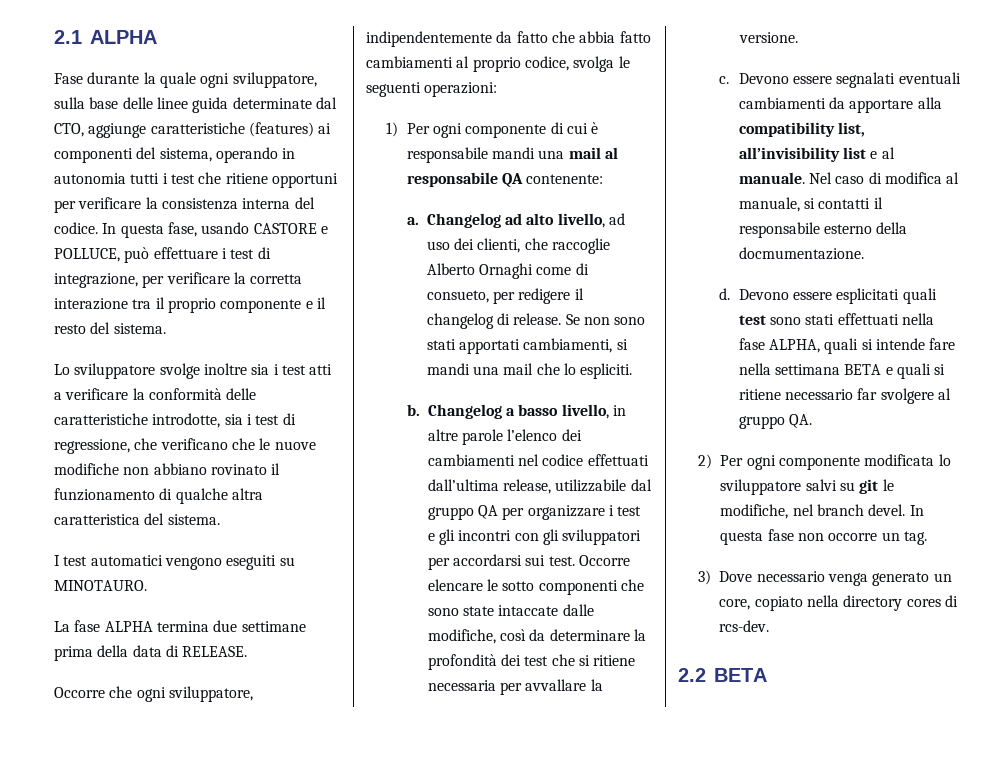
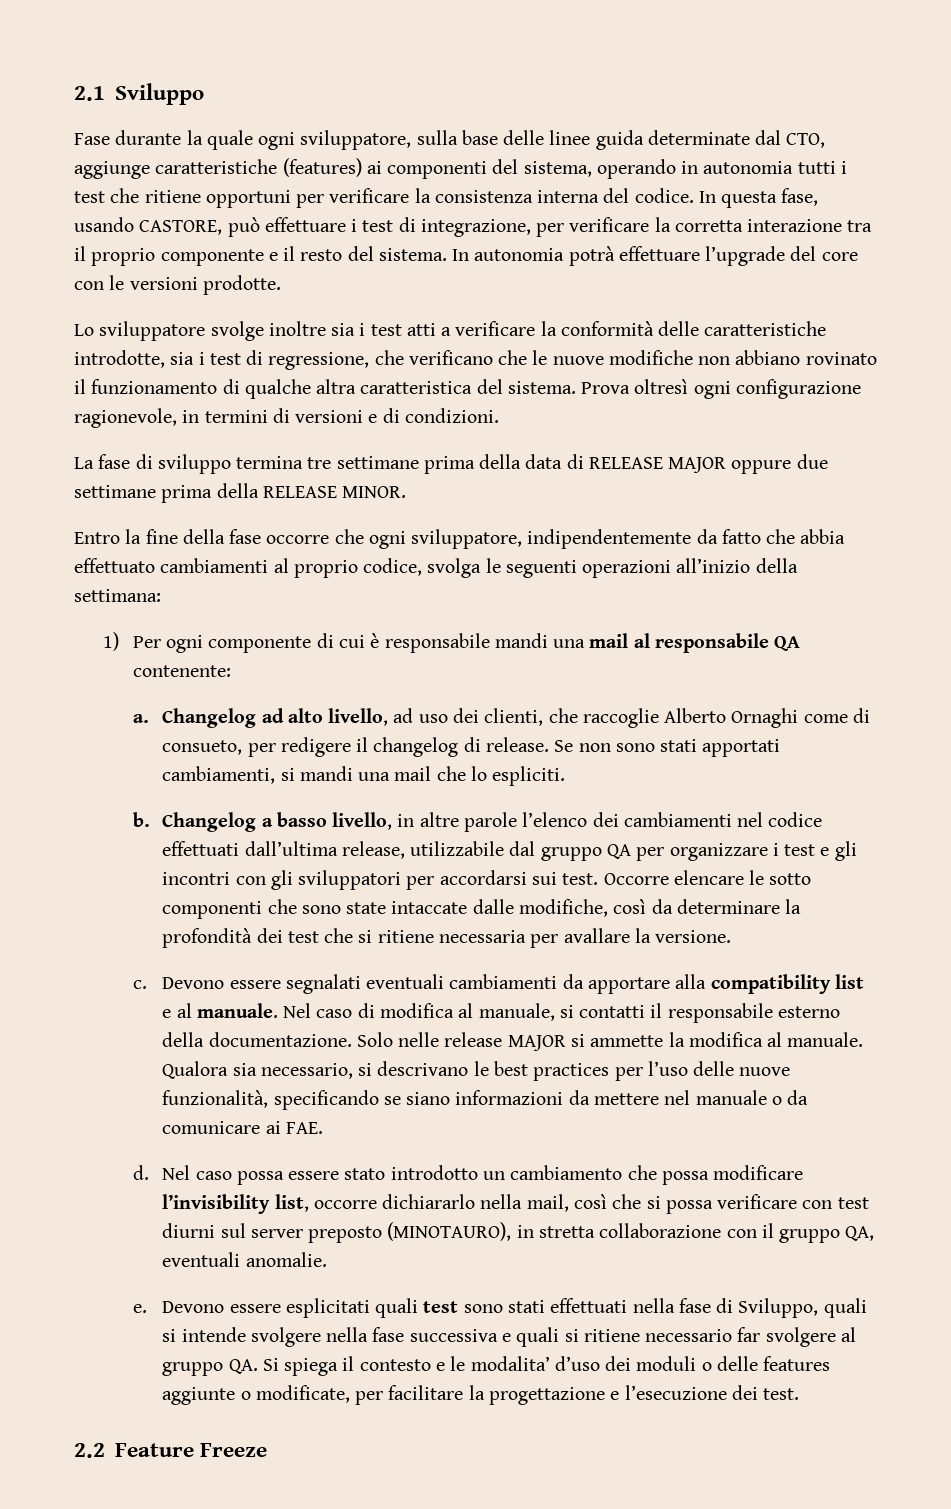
- 2.1 ALPHA
+ 2.1 Sviluppo
- In questa fase, usando CASTORE e POLLUCE, può effettuare i test di integrazione, per verificare la corretta interazione tra il proprio componente e il resto del sistema.
+ In questa fase, usando CASTORE, può effettuare i test di integrazione, per verificare la corretta interazione tra il proprio componente e il resto del sistema. In autonomia potrà effettuare l’upgrade del core con le versioni prodotte.
- Lo sviluppatore svolge inoltre sia i test atti a verificare la conformità delle caratteristiche introdotte, sia i test di regressione, che verificano che le nuove modifiche non abbiano rovinato il funzionamento di qualche altra caratteristica del sistema.
- I test automatici vengono eseguiti su MINOTAURO.
- La fase ALPHA termina due settimane prima della data di RELEASE.
- Occorre che ogni sviluppatore, indipendentemente da fatto che abbia fatto cambiamenti al proprio codice, svolga le seguenti operazioni:
+ Lo sviluppatore svolge inoltre sia i test atti a verificare la conformità delle caratteristiche introdotte, sia i test di regressione, che verificano che le nuove modifiche non abbiano rovinato il funzionamento di qualche altra caratteristica del sistema. Prova oltresì ogni configurazione ragionevole, in termini di versioni e di condizioni.
+ La fase di sviluppo termina tre settimane prima della data di RELEASE MAJOR oppure due settimane prima della RELEASE MINOR.
+ Entro la fine della fase occorre che ogni sviluppatore, indipendentemente da fatto che abbia effettuato cambiamenti al proprio codice, svolga le seguenti operazioni all’inizio della settimana:
- Occorre elencare le sotto componenti che sono state intaccate dalle modifiche, così da determinare la profondità dei test che si ritiene necessaria per avvallare la versione.
+ Occorre elencare le sotto componenti che sono state intaccate dalle modifiche, così da determinare la profondità dei test che si ritiene necessaria per avallare la versione.
- Devono essere segnalati eventuali cambiamenti da apportare alla compatibility list, all’invisibility list e al manuale.
+ Devono essere segnalati eventuali cambiamenti da apportare alla compatibility list e al manuale.
- Nel caso di modifica al manuale, si contatti il responsabile esterno della docmumentazione.
- d.
+ Nel caso di modifica al manuale, si contatti il responsabile esterno della documentazione. Solo nelle release MAJOR si ammette la modifica al manuale. Qualora sia necessario, si descrivano le best practices per l’uso delle nuove funzionalità, specificando se siano informazioni da mettere nel manuale o da comunicare ai FAE.
+ d. Nel caso possa essere stato introdotto un cambiamento che possa modificare l’invisibility list, occorre dichiararlo nella mail, così che si possa verificare con test diurni sul server preposto (MINOTAURO), in stretta collaborazione con il gruppo QA, eventuali anomalie.
+ e.
- Devono essere esplicitati quali test sono stati effettuati nella fase ALPHA, quali si intende fare nella settimana BETA e quali si ritiene necessario far svolgere al gruppo QA.
- 2) Per ogni componente modificata lo sviluppatore salvi su git le modifiche, nel branch devel. In questa fase non occorre un tag.
- 3) Dove necessario venga generato un core, copiato nella directory cores di rcs-dev.
- 2.2 BETA
+ Devono essere esplicitati quali test sono stati effettuati nella fase di Sviluppo, quali si intende svolgere nella fase successiva e quali si ritiene necessario far svolgere al gruppo QA. Si spiega il contesto e le modalita’ d’uso dei moduli o delle features aggiunte o modificate, per facilitare la progettazione e l’esecuzione dei test.
+ 2.2 Feature Freeze

